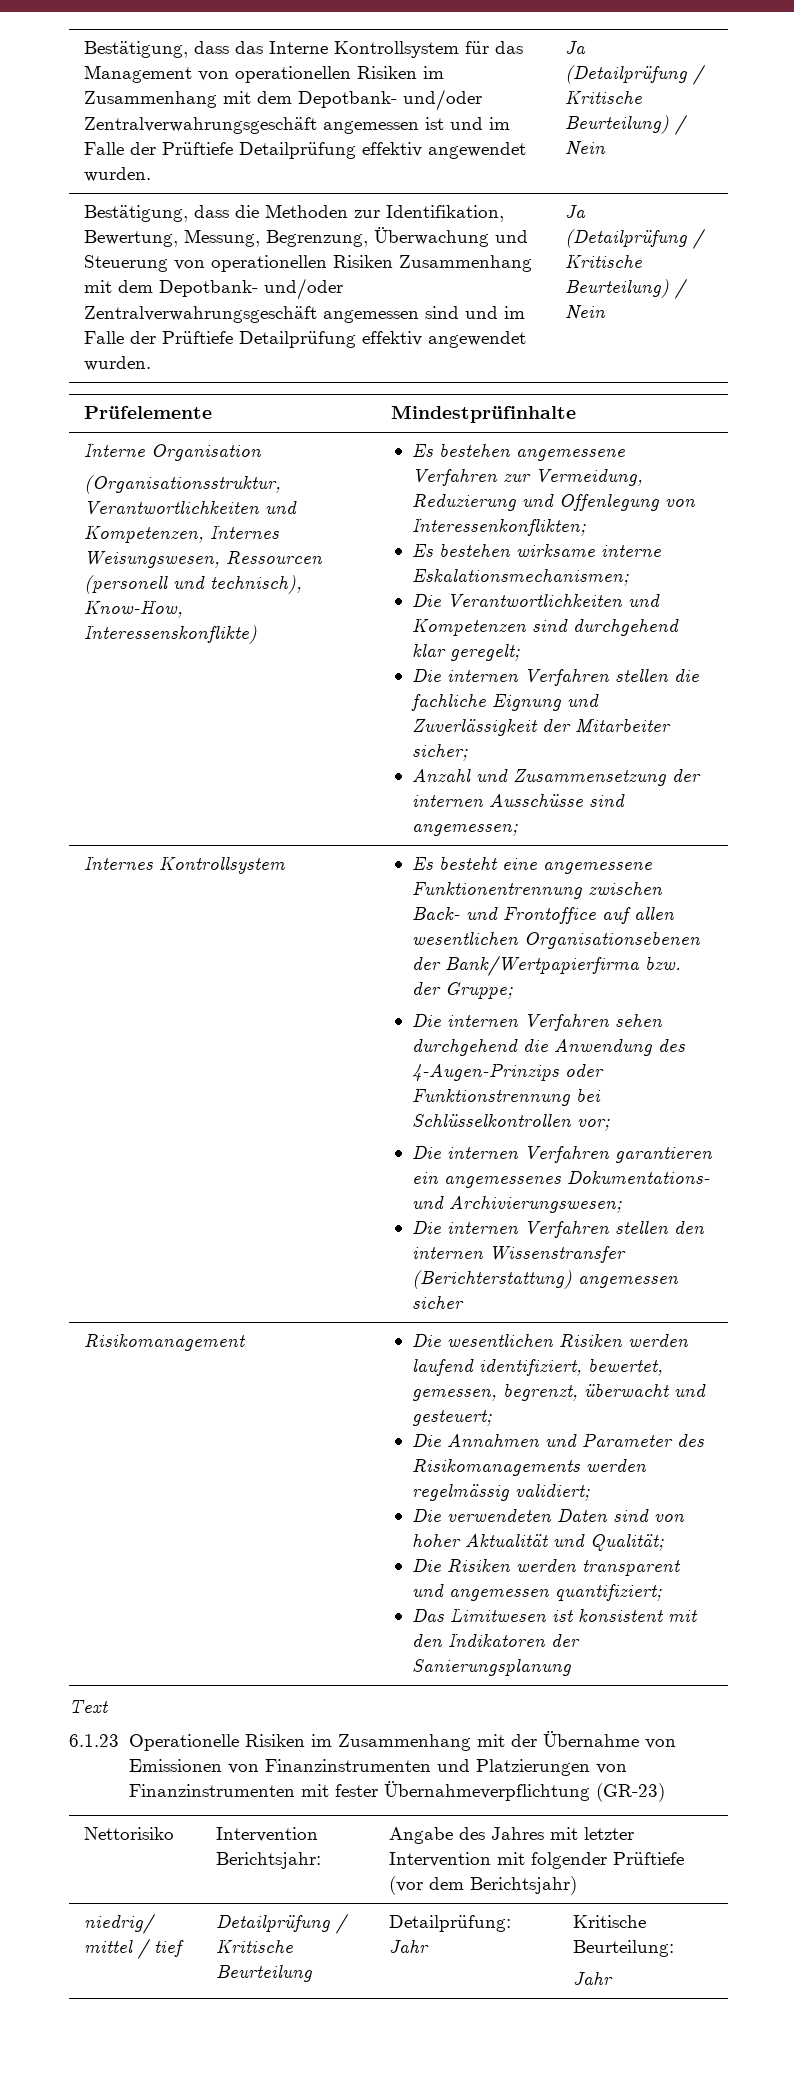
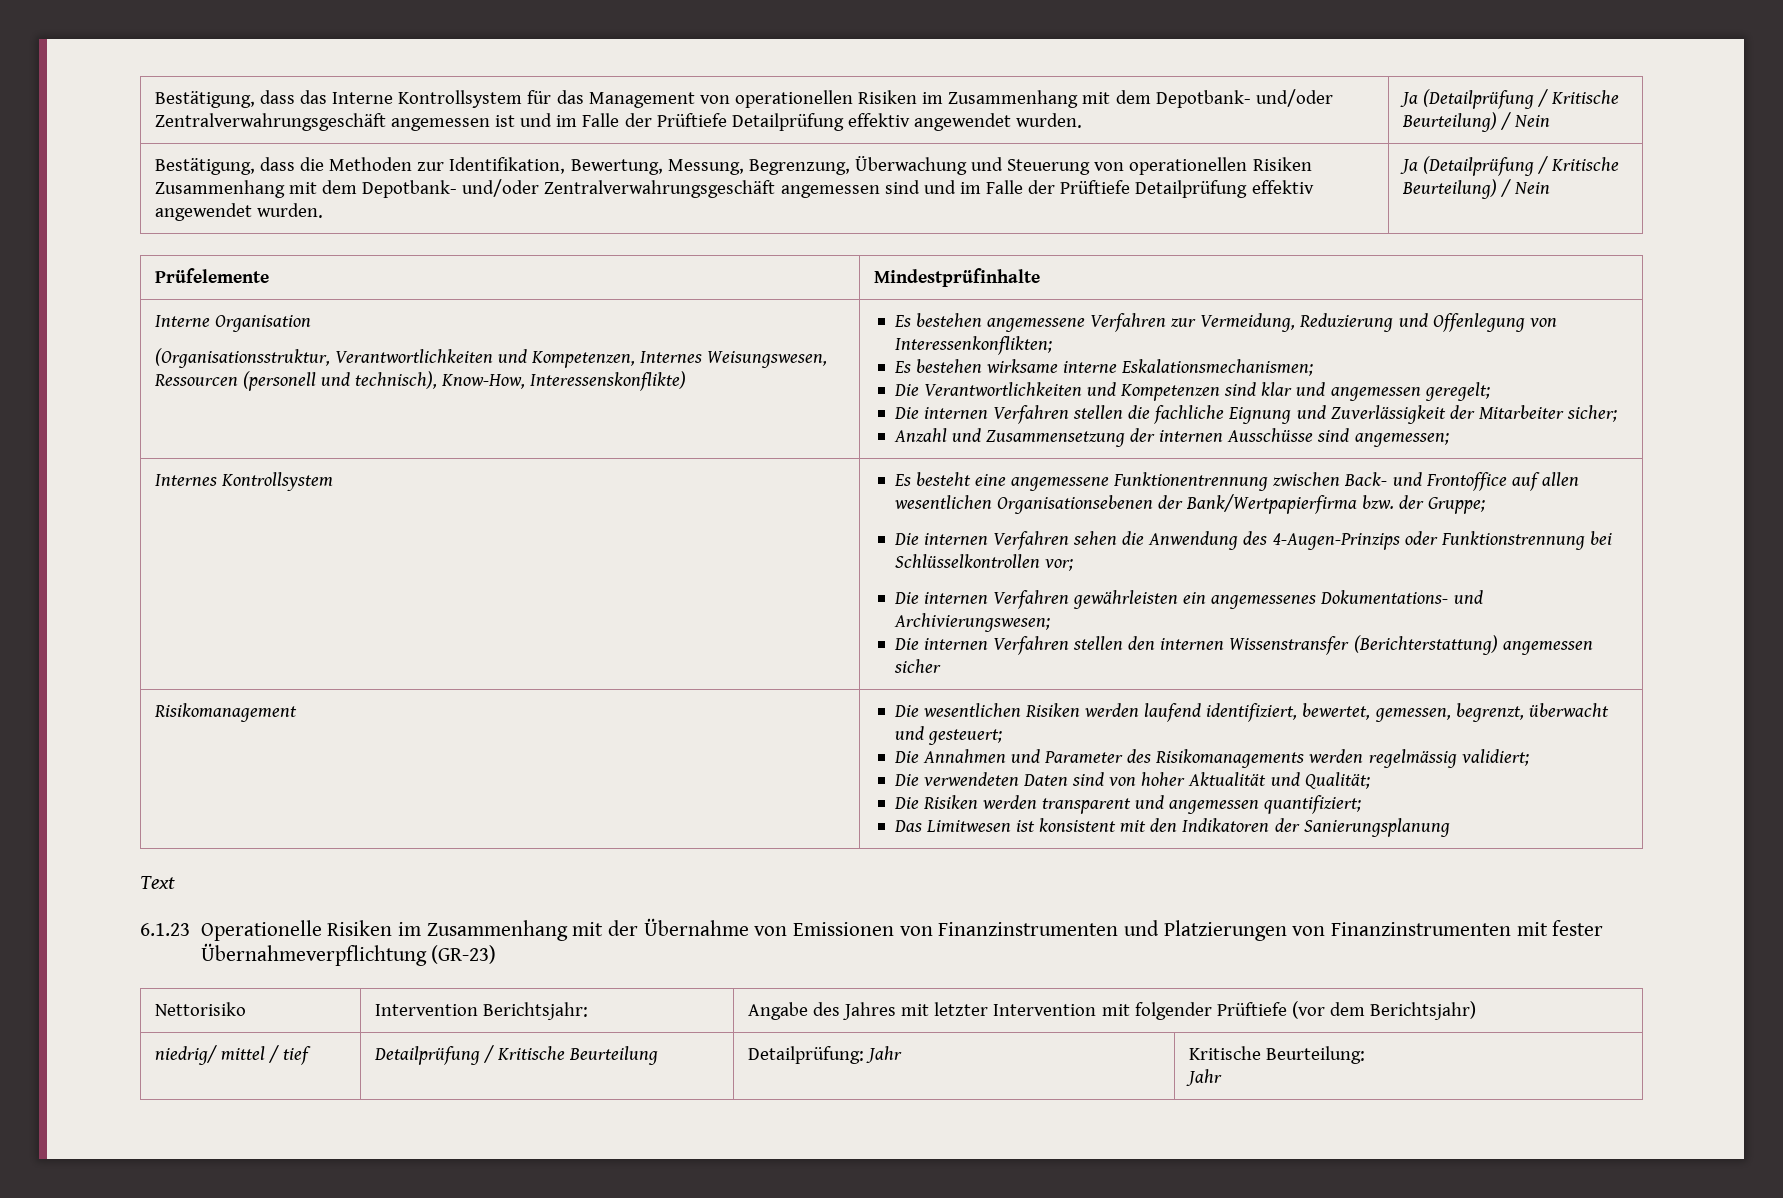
- Die Verantwortlichkeiten und Kompetenzen sind durchgehend klar geregelt;
+ Die Verantwortlichkeiten und Kompetenzen sind klar und angemessen geregelt;
- Die internen Verfahren sehen durchgehend die Anwendung des 4-Augen-Prinzips oder Funktionstrennung bei Schlüsselkontrollen vor;
+ Die internen Verfahren sehen die Anwendung des 4-Augen-Prinzips oder Funktionstrennung bei Schlüsselkontrollen vor;
- Die internen Verfahren garantieren ein angemessenes Dokumentations- und Archivierungswesen;
+ Die internen Verfahren gewährleisten ein angemessenes Dokumentations- und Archivierungswesen;

